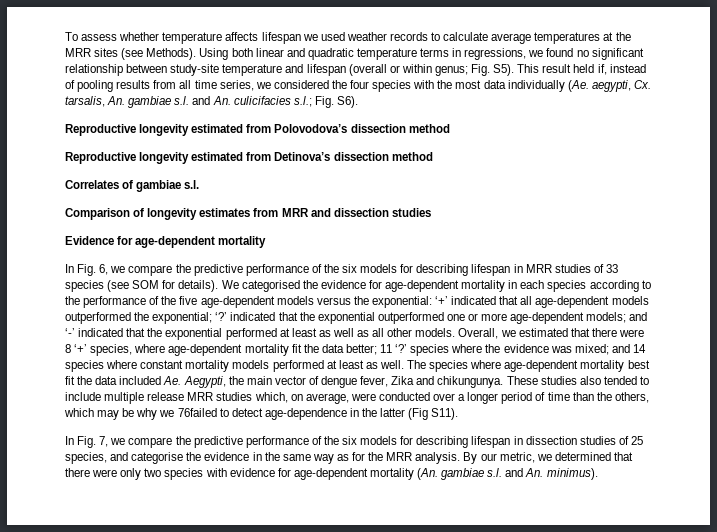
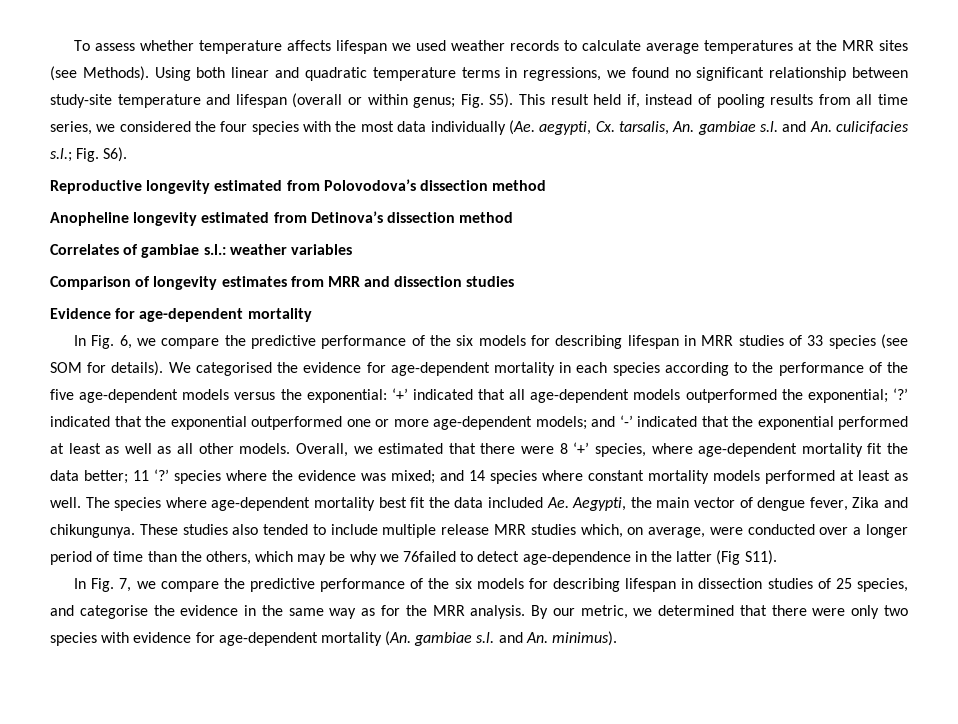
- Reproductive longevity estimated from Detinova’s dissection method
+ Anopheline longevity estimated from Detinova’s dissection method
- Correlates of gambiae s.l.
+ Correlates of gambiae s.l.: weather variables

